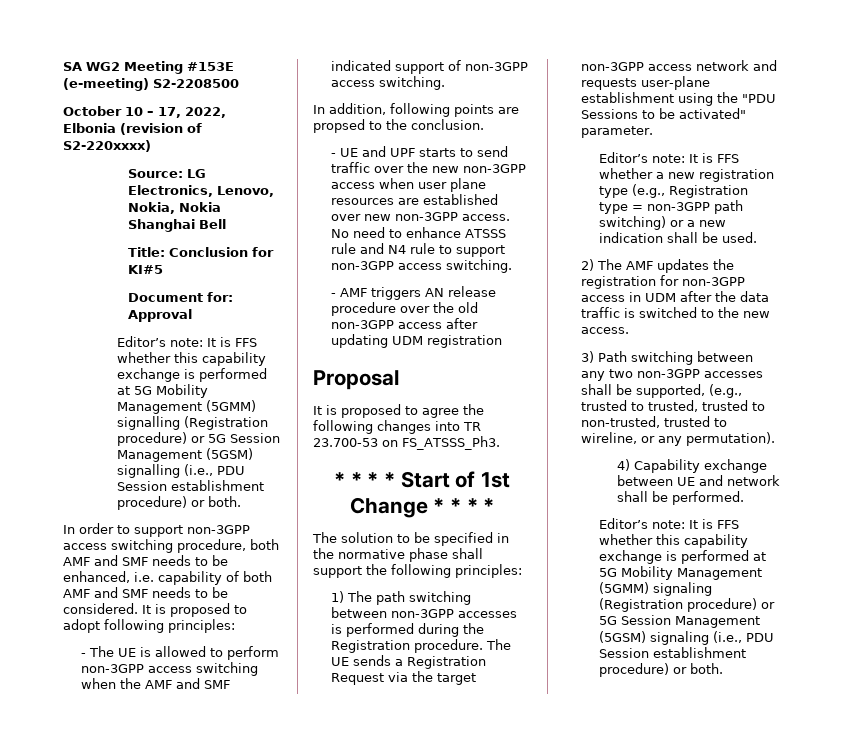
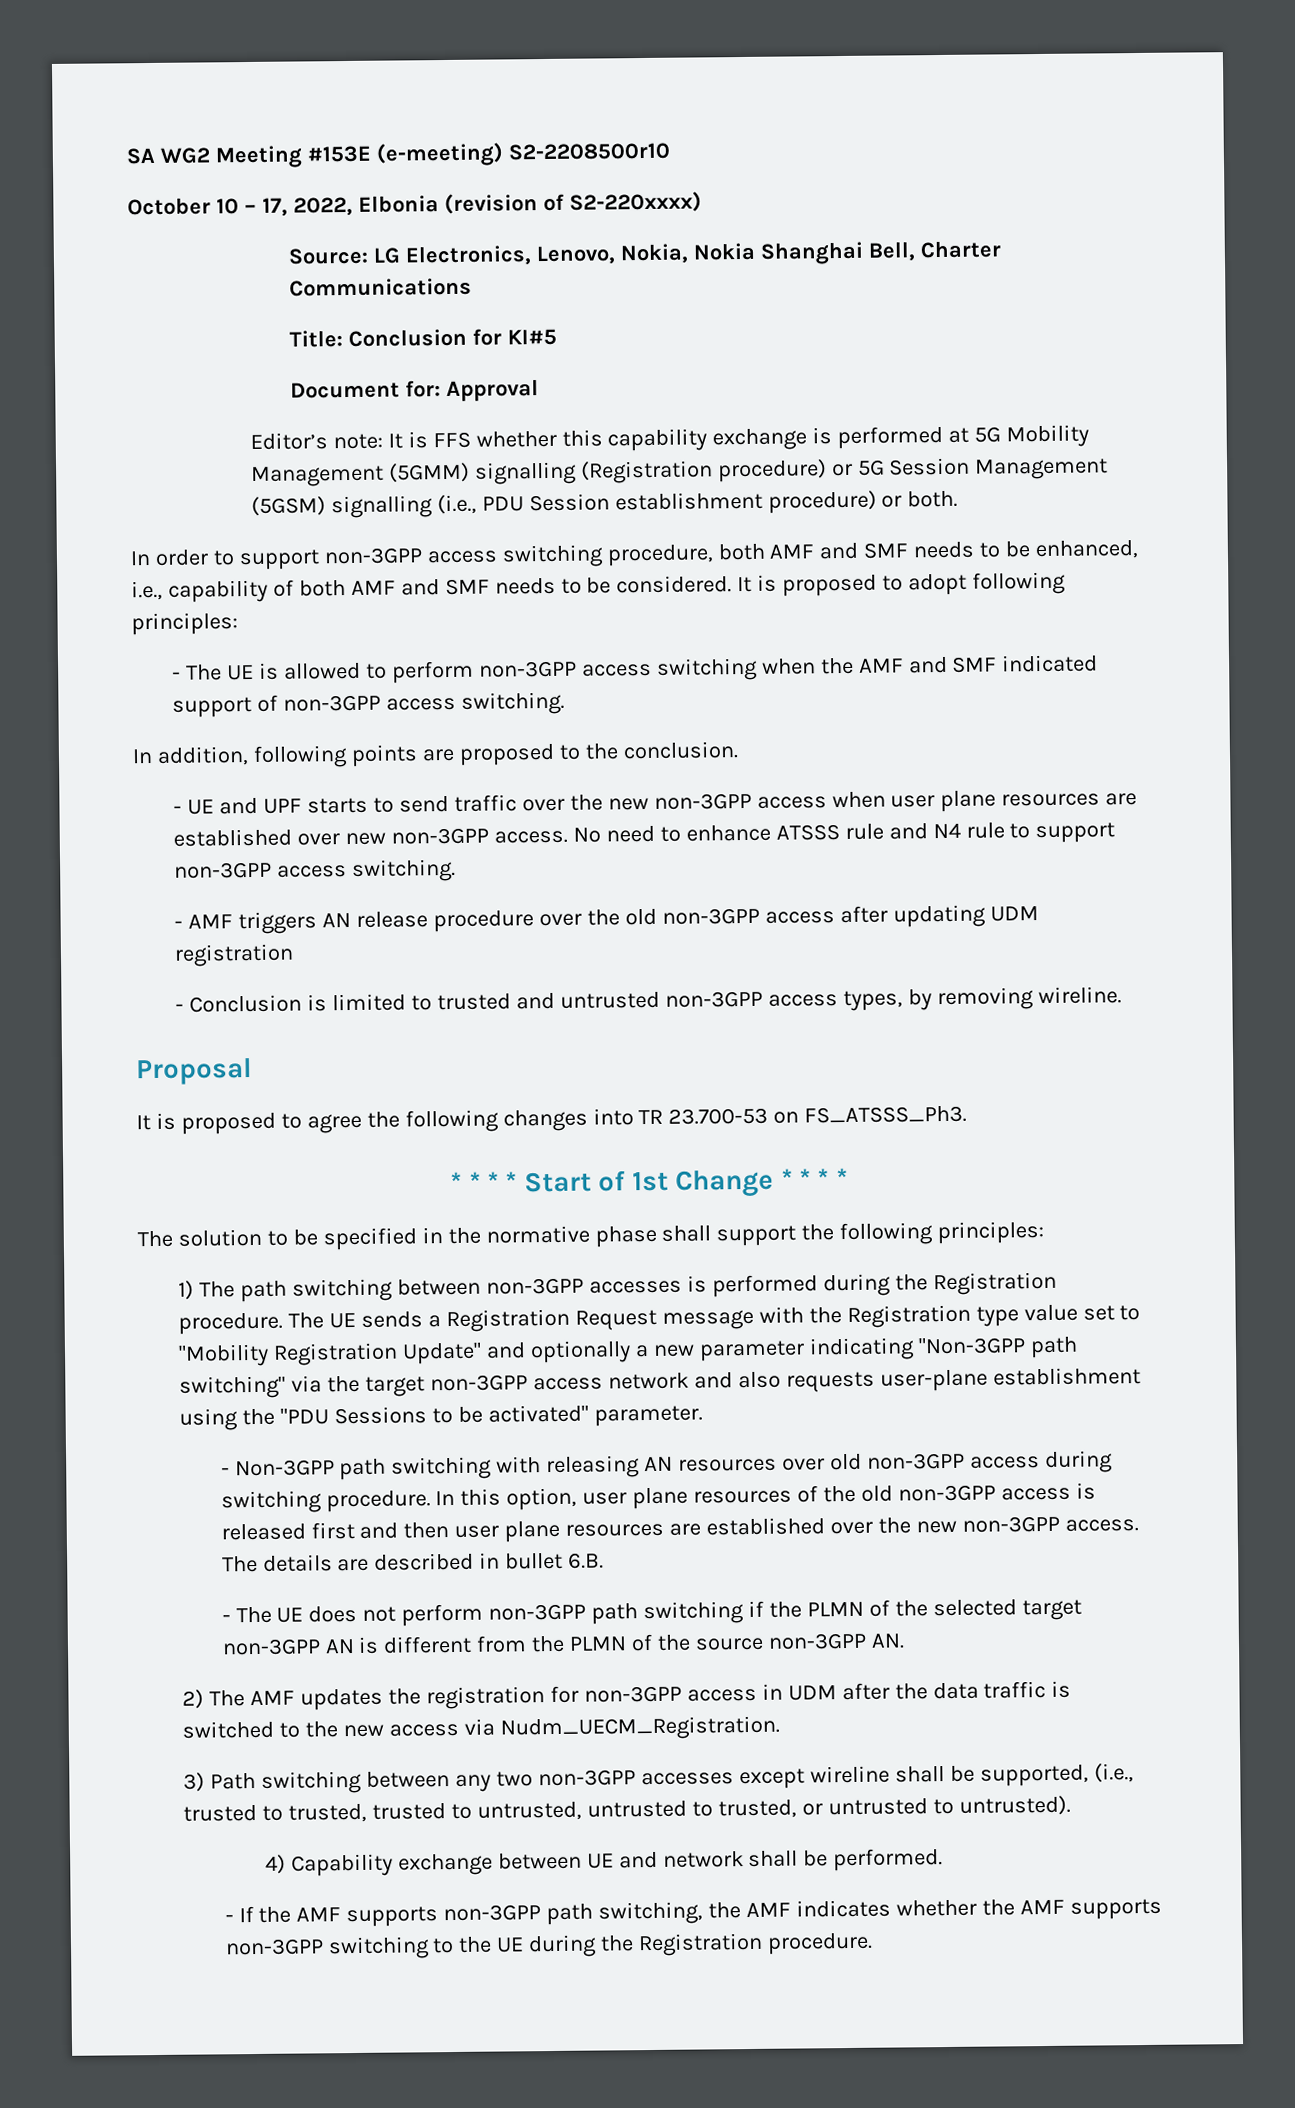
- SA WG2 Meeting #153E (e-meeting) S2-2208500
+ SA WG2 Meeting #153E (e-meeting) S2-2208500r10
- Source: LG Electronics, Lenovo, Nokia, Nokia Shanghai Bell
+ Source: LG Electronics, Lenovo, Nokia, Nokia Shanghai Bell, Charter Communications
- In order to support non-3GPP access switching procedure, both AMF and SMF needs to be enhanced, i.e. capability of both AMF and SMF needs to be considered.
+ In order to support non-3GPP access switching procedure, both AMF and SMF needs to be enhanced, i.e., capability of both AMF and SMF needs to be considered.
- In addition, following points are propsed to the conclusion.
+ In addition, following points are proposed to the conclusion.
+ - Conclusion is limited to trusted and untrusted non-3GPP access types, by removing wireline.
- The UE sends a Registration Request via the target non-3GPP access network and requests user-plane establishment using the "PDU Sessions to be activated" parameter.
+ The UE sends a Registration Request message with the Registration type value set to "Mobility Registration Update" and optionally a new parameter indicating "Non-3GPP path switching" via the target non-3GPP access network and also requests user-plane establishment using the "PDU Sessions to be activated" parameter.
- Editor’s note: It is FFS whether a new registration type (e.g., Registration type = non-3GPP path switching) or a new indication shall be used.
+ - Non-3GPP path switching with releasing AN resources over old non-3GPP access during switching procedure. In this option, user plane resources of the old non-3GPP access is released first and then user plane resources are established over the new non-3GPP access. The details are described in bullet 6.B.
+ - The UE does not perform non-3GPP path switching if the PLMN of the selected target non-3GPP AN is different from the PLMN of the source non-3GPP AN.
- 2) The AMF updates the registration for non-3GPP access in UDM after the data traffic is switched to the new access.
+ 2) The AMF updates the registration for non-3GPP access in UDM after the data traffic is switched to the new access via Nudm_UECM_Registration.
- 3) Path switching between any two non-3GPP accesses shall be supported, (e.g., trusted to trusted, trusted to non-trusted, trusted to wireline, or any permutation).
+ 3) Path switching between any two non-3GPP accesses except wireline shall be supported, (i.e., trusted to trusted, trusted to untrusted, untrusted to trusted, or untrusted to untrusted).
- Editor’s note: It is FFS whether this capability exchange is performed at 5G Mobility Management (5GMM) signaling (Registration procedure) or 5G Session Management (5GSM) signaling (i.e., PDU Session establishment procedure) or both.
+ - If the AMF supports non-3GPP path switching, the AMF indicates whether the AMF supports non-3GPP switching to the UE during the Registration procedure.

